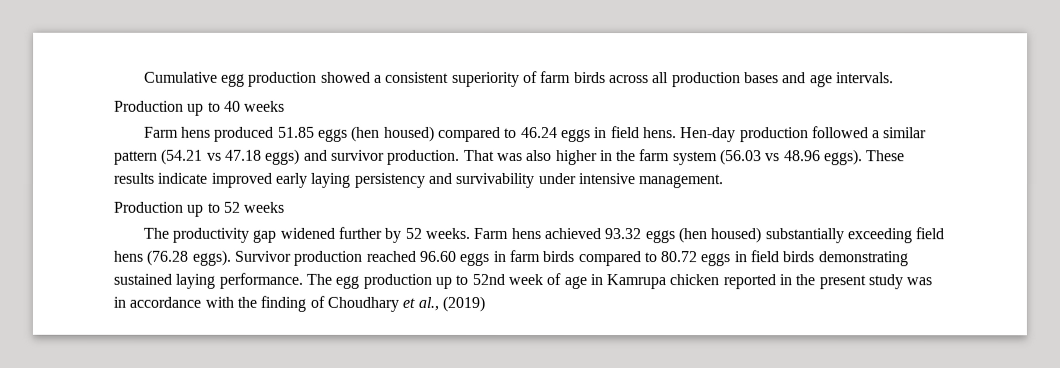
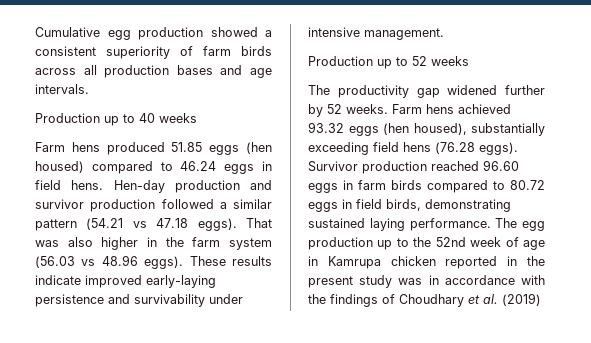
- Hen-day production followed a similar pattern (54.21 vs 47.18 eggs) and survivor production.
+ Hen-day production and survivor production followed a similar pattern (54.21 vs 47.18 eggs).
- These results indicate improved early laying persistency and survivability under intensive management.
+ These results indicate improved early-laying persistence and survivability under intensive management.
- Farm hens achieved 93.32 eggs (hen housed) substantially exceeding field hens (76.28 eggs).
+ Farm hens achieved 93.32 eggs (hen housed), substantially exceeding field hens (76.28 eggs).
- Survivor production reached 96.60 eggs in farm birds compared to 80.72 eggs in field birds demonstrating sustained laying performance.
+ Survivor production reached 96.60 eggs in farm birds compared to 80.72 eggs in field birds, demonstrating sustained laying performance.
- The egg production up to 52nd week of age in Kamrupa chicken reported in the present study was in accordance with the finding of Choudhary et al., (2019)
+ The egg production up to the 52nd week of age in Kamrupa chicken reported in the present study was in accordance with the findings of Choudhary et al. (2019)

